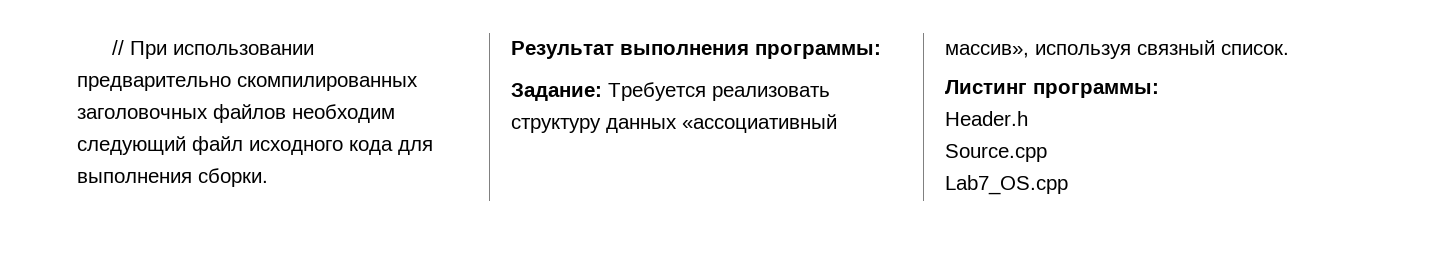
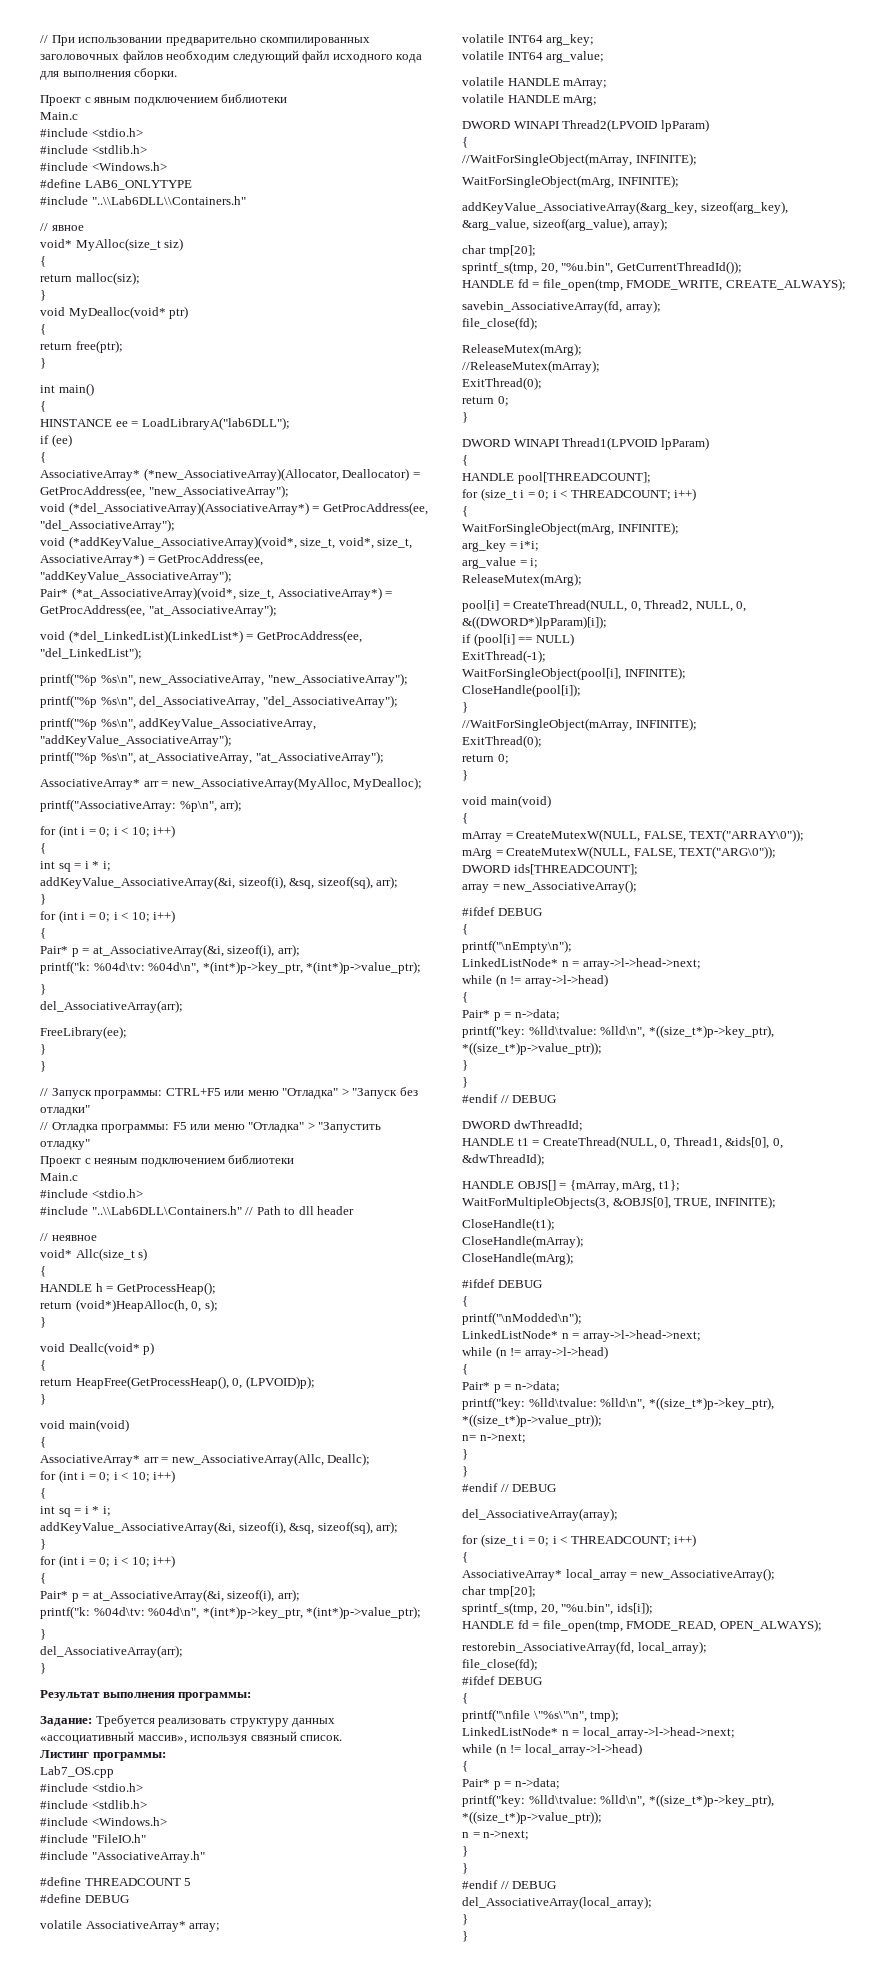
+ Проект с явным подключением библиотеки
+ Main.c
+ #include <stdio.h>
+ #include <stdlib.h>
+ #include <Windows.h>
+ #define LAB6_ONLYTYPE
+ #include "..\\Lab6DLL\\Containers.h"
+ // явное
+ void* MyAlloc(size_t siz)
+ {
+ return malloc(siz);
+ }
+ void MyDealloc(void* ptr)
+ {
+ return free(ptr);
+ }
+ int main()
+ {
+ HINSTANCE ee = LoadLibraryA("lab6DLL");
+ if (ee)
+ {
+ AssociativeArray* (*new_AssociativeArray)(Allocator, Deallocator) = GetProcAddress(ee, "new_AssociativeArray");
+ void (*del_AssociativeArray)(AssociativeArray*) = GetProcAddress(ee, "del_AssociativeArray");
+ void (*addKeyValue_AssociativeArray)(void*, size_t, void*, size_t, AssociativeArray*) = GetProcAddress(ee, "addKeyValue_AssociativeArray");
+ Pair* (*at_AssociativeArray)(void*, size_t, AssociativeArray*) = GetProcAddress(ee, "at_AssociativeArray");
+ void (*del_LinkedList)(LinkedList*) = GetProcAddress(ee, "del_LinkedList");
+ printf("%p %s\n", new_AssociativeArray, "new_AssociativeArray");
+ printf("%p %s\n", del_AssociativeArray, "del_AssociativeArray");
+ printf("%p %s\n", addKeyValue_AssociativeArray, "addKeyValue_AssociativeArray");
+ printf("%p %s\n", at_AssociativeArray, "at_AssociativeArray");
+ AssociativeArray* arr = new_AssociativeArray(MyAlloc, MyDealloc);
+ printf("AssociativeArray: %p\n", arr);
+ for (int i = 0; i < 10; i++)
+ {
+ int sq = i * i;
+ addKeyValue_AssociativeArray(&i, sizeof(i), &sq, sizeof(sq), arr);
+ }
+ for (int i = 0; i < 10; i++)
+ {
+ Pair* p = at_AssociativeArray(&i, sizeof(i), arr);
+ printf("k: %04d\tv: %04d\n", *(int*)p->key_ptr, *(int*)p->value_ptr);
+ }
+ del_AssociativeArray(arr);
+ FreeLibrary(ee);
+ }
+ }
+ // Запуск программы: CTRL+F5 или меню "Отладка" > "Запуск без отладки"
+ // Отладка программы: F5 или меню "Отладка" > "Запустить отладку"
+ Проект с неяным подключением библиотеки
+ Main.c
+ #include <stdio.h>
+ #include "..\\Lab6DLL\Containers.h" // Path to dll header
+ // неявное
+ void* Allc(size_t s)
+ {
+ HANDLE h = GetProcessHeap();
+ return (void*)HeapAlloc(h, 0, s);
+ }
+ void Deallc(void* p)
+ {
+ return HeapFree(GetProcessHeap(), 0, (LPVOID)p);
+ }
+ void main(void)
+ {
+ AssociativeArray* arr = new_AssociativeArray(Allc, Deallc);
+ for (int i = 0; i < 10; i++)
+ {
+ int sq = i * i;
+ addKeyValue_AssociativeArray(&i, sizeof(i), &sq, sizeof(sq), arr);
+ }
+ for (int i = 0; i < 10; i++)
+ {
+ Pair* p = at_AssociativeArray(&i, sizeof(i), arr);
+ printf("k: %04d\tv: %04d\n", *(int*)p->key_ptr, *(int*)p->value_ptr);
+ }
+ del_AssociativeArray(arr);
+ }
- Header.h
- Source.cpp
  Lab7_OS.cpp
+ #include <stdio.h>
+ #include <stdlib.h>
+ #include <Windows.h>
+ #include "FileIO.h"
+ #include "AssociativeArray.h"
+ #define THREADCOUNT 5
+ #define DEBUG
+ volatile AssociativeArray* array;
+ volatile INT64 arg_key;
+ volatile INT64 arg_value;
+ volatile HANDLE mArray;
+ volatile HANDLE mArg;
+ DWORD WINAPI Thread2(LPVOID lpParam)
+ {
+ //WaitForSingleObject(mArray, INFINITE);
+ WaitForSingleObject(mArg, INFINITE);
+ addKeyValue_AssociativeArray(&arg_key, sizeof(arg_key), &arg_value, sizeof(arg_value), array);
+ char tmp[20];
+ sprintf_s(tmp, 20, "%u.bin", GetCurrentThreadId());
+ HANDLE fd = file_open(tmp, FMODE_WRITE, CREATE_ALWAYS);
+ savebin_AssociativeArray(fd, array);
+ file_close(fd);
+ ReleaseMutex(mArg);
+ //ReleaseMutex(mArray);
+ ExitThread(0);
+ return 0;
+ }
+ DWORD WINAPI Thread1(LPVOID lpParam)
+ {
+ HANDLE pool[THREADCOUNT];
+ for (size_t i = 0; i < THREADCOUNT; i++)
+ {
+ WaitForSingleObject(mArg, INFINITE);
+ arg_key = i*i;
+ arg_value = i;
+ ReleaseMutex(mArg);
+ pool[i] = CreateThread(NULL, 0, Thread2, NULL, 0, &((DWORD*)lpParam)[i]);
+ if (pool[i] == NULL)
+ ExitThread(-1);
+ WaitForSingleObject(pool[i], INFINITE);
+ CloseHandle(pool[i]);
+ }
+ //WaitForSingleObject(mArray, INFINITE);
+ ExitThread(0);
+ return 0;
+ }
+ void main(void)
+ {
+ mArray = CreateMutexW(NULL, FALSE, TEXT("ARRAY\0"));
+ mArg = CreateMutexW(NULL, FALSE, TEXT("ARG\0"));
+ DWORD ids[THREADCOUNT];
+ array = new_AssociativeArray();
+ #ifdef DEBUG
+ {
+ printf("\nEmpty\n");
+ LinkedListNode* n = array->l->head->next;
+ while (n != array->l->head)
+ {
+ Pair* p = n->data;
+ printf("key: %lld\tvalue: %lld\n", *((size_t*)p->key_ptr), *((size_t*)p->value_ptr));
+ }
+ }
+ #endif // DEBUG
+ DWORD dwThreadId;
+ HANDLE t1 = CreateThread(NULL, 0, Thread1, &ids[0], 0, &dwThreadId);
+ HANDLE OBJS[] = {mArray, mArg, t1};
+ WaitForMultipleObjects(3, &OBJS[0], TRUE, INFINITE);
+ CloseHandle(t1);
+ CloseHandle(mArray);
+ CloseHandle(mArg);
+ #ifdef DEBUG
+ {
+ printf("\nModded\n");
+ LinkedListNode* n = array->l->head->next;
+ while (n != array->l->head)
+ {
+ Pair* p = n->data;
+ printf("key: %lld\tvalue: %lld\n", *((size_t*)p->key_ptr), *((size_t*)p->value_ptr));
+ n= n->next;
+ }
+ }
+ #endif // DEBUG
+ del_AssociativeArray(array);
+ for (size_t i = 0; i < THREADCOUNT; i++)
+ {
+ AssociativeArray* local_array = new_AssociativeArray();
+ char tmp[20];
+ sprintf_s(tmp, 20, "%u.bin", ids[i]);
+ HANDLE fd = file_open(tmp, FMODE_READ, OPEN_ALWAYS);
+ restorebin_AssociativeArray(fd, local_array);
+ file_close(fd);
+ #ifdef DEBUG
+ {
+ printf("\nfile \"%s\"\n", tmp);
+ LinkedListNode* n = local_array->l->head->next;
+ while (n != local_array->l->head)
+ {
+ Pair* p = n->data;
+ printf("key: %lld\tvalue: %lld\n", *((size_t*)p->key_ptr), *((size_t*)p->value_ptr));
+ n = n->next;
+ }
+ }
+ #endif // DEBUG
+ del_AssociativeArray(local_array);
+ }
+ }

